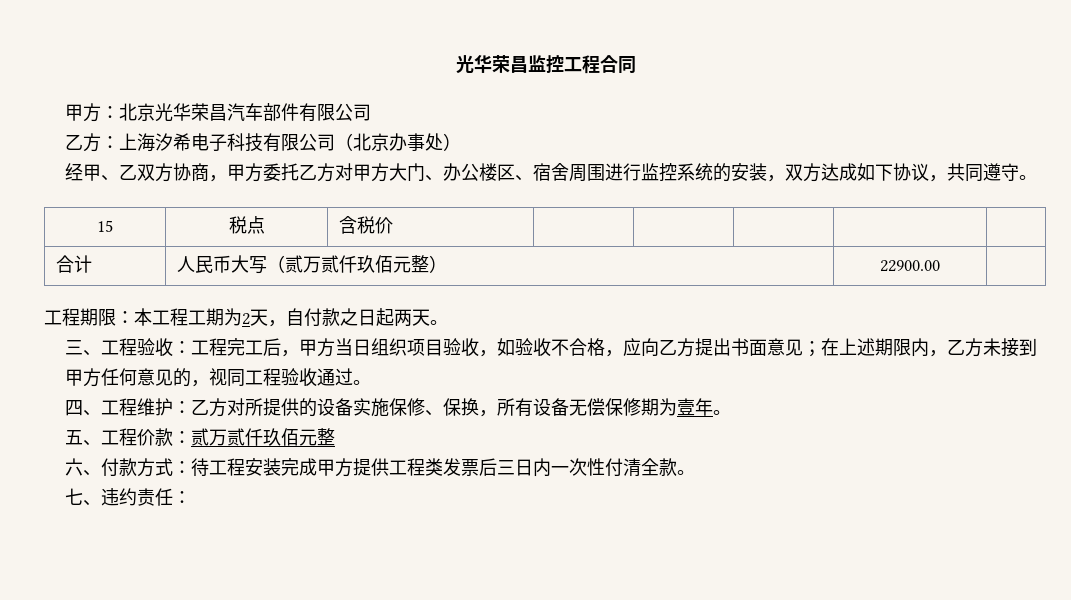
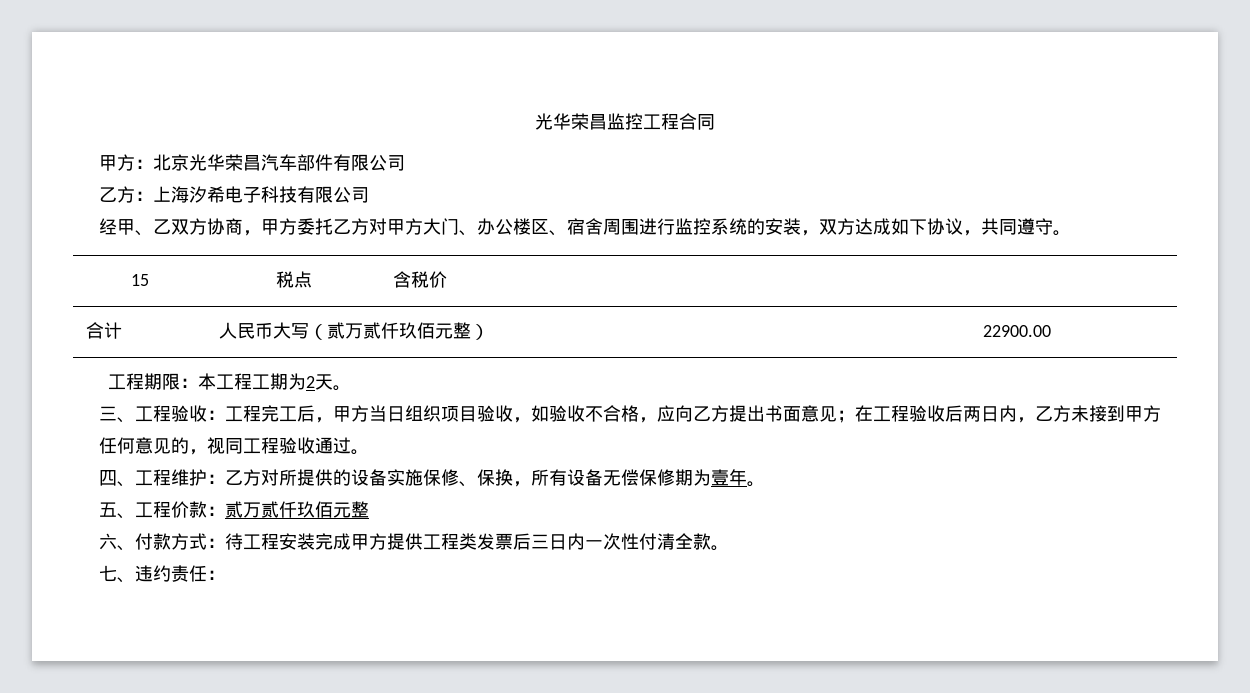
- 乙方：上海汐希电子科技有限公司（北京办事处）
+ 乙方：上海汐希电子科技有限公司
- 工程期限：本工程工期为2天，自付款之日起两天。
+ 工程期限：本工程工期为2天。
- 三、工程验收：工程完工后，甲方当日组织项目验收，如验收不合格，应向乙方提出书面意见；在上述期限内，乙方未接到甲方任何意见的，视同工程验收通过。
+ 三、工程验收：工程完工后，甲方当日组织项目验收，如验收不合格，应向乙方提出书面意见；在工程验收后两日内，乙方未接到甲方任何意见的，视同工程验收通过。

